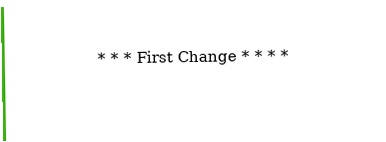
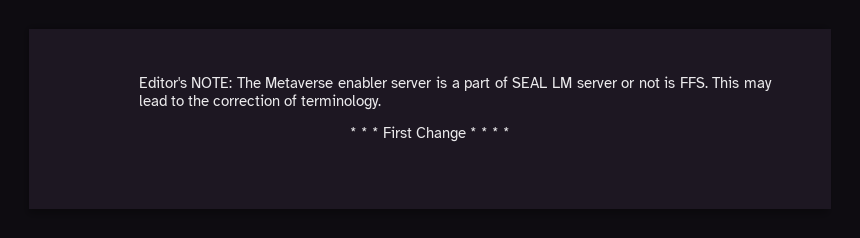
+ Editor's NOTE: The Metaverse enabler server is a part of SEAL LM server or not is FFS. This may lead to the correction of terminology.

